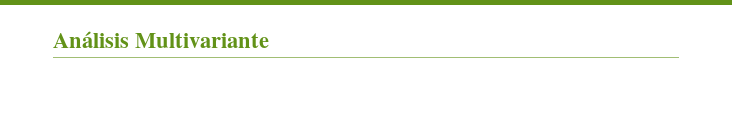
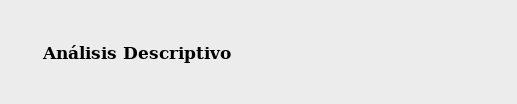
- Análisis Multivariante
+ Análisis Descriptivo

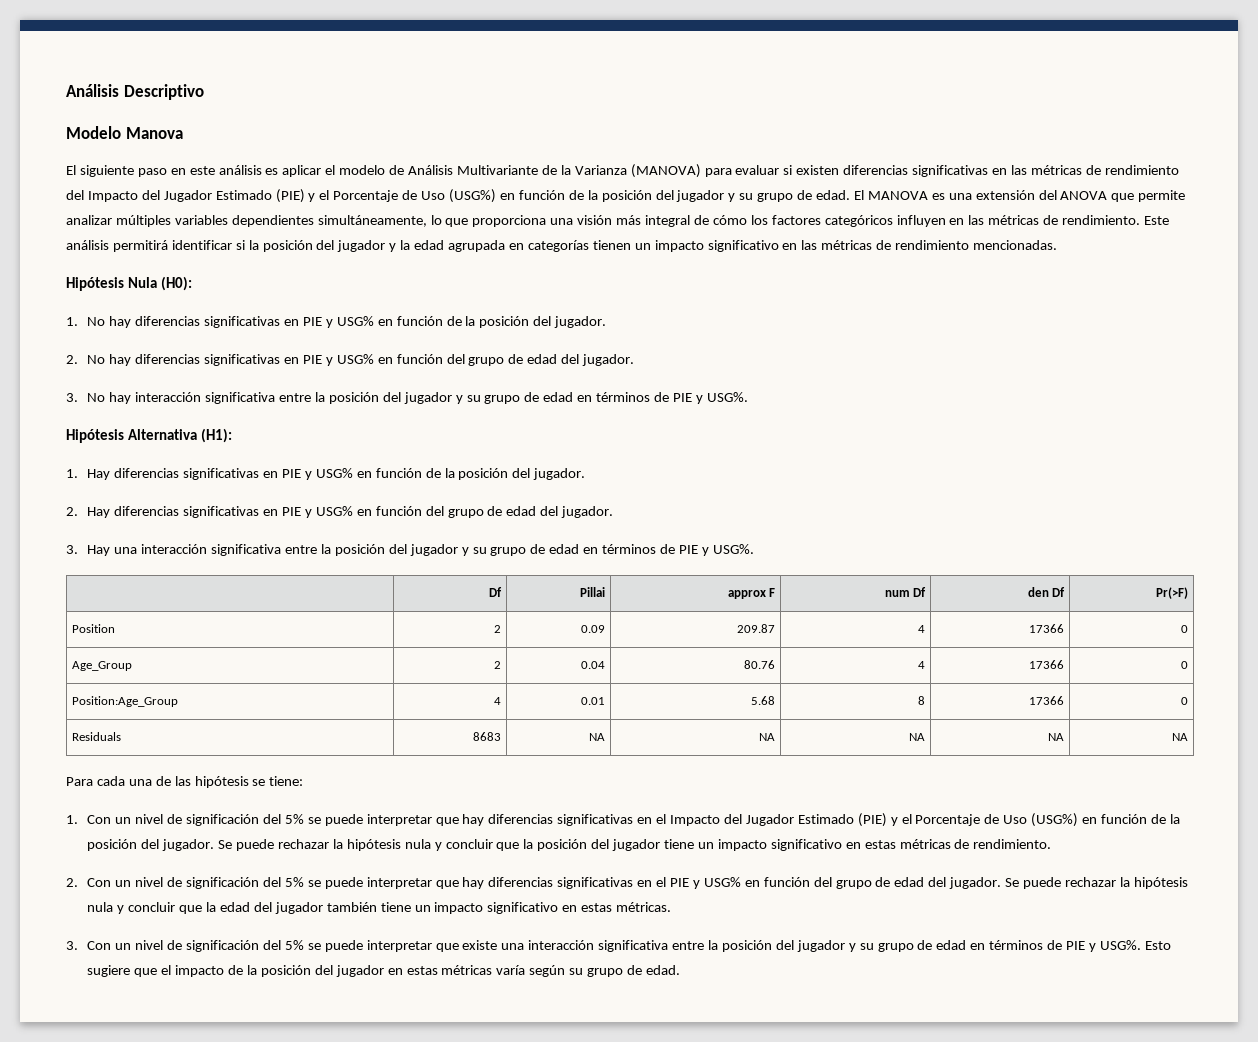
+ Modelo Manova
+ El siguiente paso en este análisis es aplicar el modelo de Análisis Multivariante de la Varianza (MANOVA) para evaluar si existen diferencias significativas en las métricas de rendimiento del Impacto del Jugador Estimado (PIE) y el Porcentaje de Uso (USG%) en función de la posición del jugador y su grupo de edad. El MANOVA es una extensión del ANOVA que permite analizar múltiples variables dependientes simultáneamente, lo que proporciona una visión más integral de cómo los factores categóricos influyen en las métricas de rendimiento. Este análisis permitirá identificar si la posición del jugador y la edad agrupada en categorías tienen un impacto significativo en las métricas de rendimiento mencionadas.
+ Hipótesis Nula (H0):
+ 1. No hay diferencias significativas en PIE y USG% en función de la posición del jugador.
+ 2. No hay diferencias significativas en PIE y USG% en función del grupo de edad del jugador.
+ 3. No hay interacción significativa entre la posición del jugador y su grupo de edad en términos de PIE y USG%.
+ Hipótesis Alternativa (H1):
+ 1. Hay diferencias significativas en PIE y USG% en función de la posición del jugador.
+ 2. Hay diferencias significativas en PIE y USG% en función del grupo de edad del jugador.
+ 3. Hay una interacción significativa entre la posición del jugador y su grupo de edad en términos de PIE y USG%.
+ | Df | Pillai | approx F | num Df | den Df | Pr(>F)
+ Position | 2 | 0.09 | 209.87 | 4 | 17366 | 0
+ Age_Group | 2 | 0.04 | 80.76 | 4 | 17366 | 0
+ Position:Age_Group | 4 | 0.01 | 5.68 | 8 | 17366 | 0
+ Residuals | 8683 | NA | NA | NA | NA | NA
+ Para cada una de las hipótesis se tiene:
+ 1. Con un nivel de significación del 5% se puede interpretar que hay diferencias significativas en el Impacto del Jugador Estimado (PIE) y el Porcentaje de Uso (USG%) en función de la posición del jugador. Se puede rechazar la hipótesis nula y concluir que la posición del jugador tiene un impacto significativo en estas métricas de rendimiento.
+ 2. Con un nivel de significación del 5% se puede interpretar que hay diferencias significativas en el PIE y USG% en función del grupo de edad del jugador. Se puede rechazar la hipótesis nula y concluir que la edad del jugador también tiene un impacto significativo en estas métricas.
+ 3. Con un nivel de significación del 5% se puede interpretar que existe una interacción significativa entre la posición del jugador y su grupo de edad en términos de PIE y USG%. Esto sugiere que el impacto de la posición del jugador en estas métricas varía según su grupo de edad.

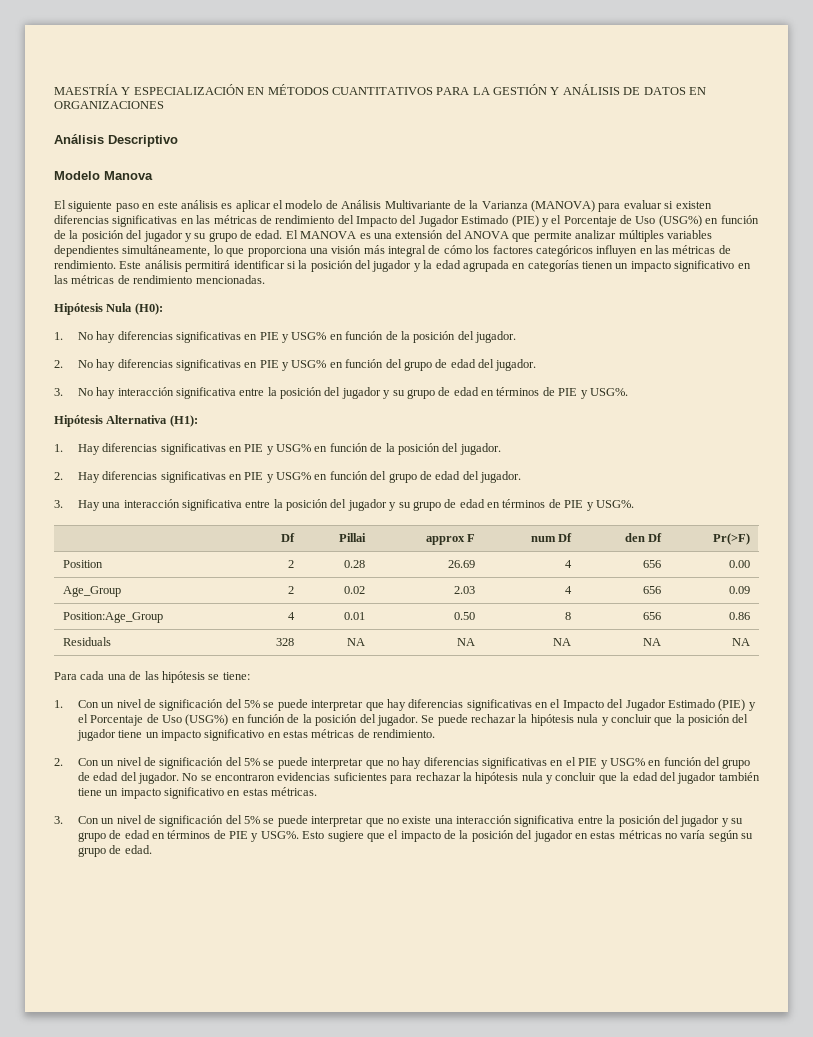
+ MAESTRÍA Y ESPECIALIZACIÓN EN MÉTODOS CUANTITATIVOS PARA LA GESTIÓN Y ANÁLISIS DE DATOS EN ORGANIZACIONES
- Position | 2 | 0.09 | 209.87 | 4 | 17366 | 0
+ Position | 2 | 0.28 | 26.69 | 4 | 656 | 0.00
- Age_Group | 2 | 0.04 | 80.76 | 4 | 17366 | 0
+ Age_Group | 2 | 0.02 | 2.03 | 4 | 656 | 0.09
- Position:Age_Group | 4 | 0.01 | 5.68 | 8 | 17366 | 0
+ Position:Age_Group | 4 | 0.01 | 0.50 | 8 | 656 | 0.86
- Residuals | 8683 | NA | NA | NA | NA | NA
+ Residuals | 328 | NA | NA | NA | NA | NA
- 2. Con un nivel de significación del 5% se puede interpretar que hay diferencias significativas en el PIE y USG% en función del grupo de edad del jugador.
+ 2. Con un nivel de significación del 5% se puede interpretar que no hay diferencias significativas en el PIE y USG% en función del grupo de edad del jugador.
- Se puede rechazar la hipótesis nula y concluir que la edad del jugador también tiene un impacto significativo en estas métricas.
+ No se encontraron evidencias suficientes para rechazar la hipótesis nula y concluir que la edad del jugador también tiene un impacto significativo en estas métricas.
- 3. Con un nivel de significación del 5% se puede interpretar que existe una interacción significativa entre la posición del jugador y su grupo de edad en términos de PIE y USG%.
+ 3. Con un nivel de significación del 5% se puede interpretar que no existe una interacción significativa entre la posición del jugador y su grupo de edad en términos de PIE y USG%.
- Esto sugiere que el impacto de la posición del jugador en estas métricas varía según su grupo de edad.
+ Esto sugiere que el impacto de la posición del jugador en estas métricas no varía según su grupo de edad.

